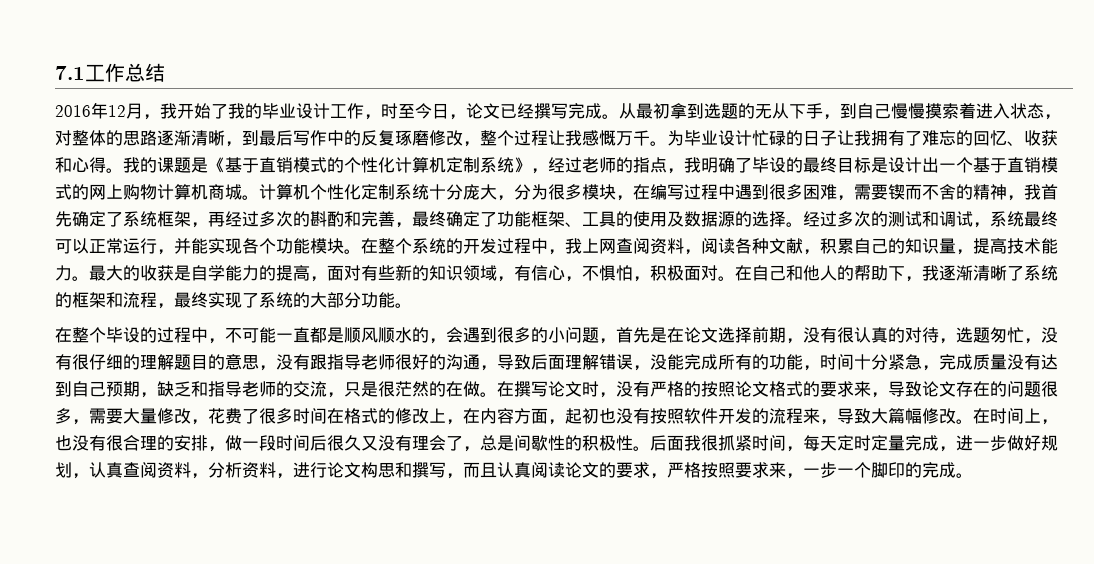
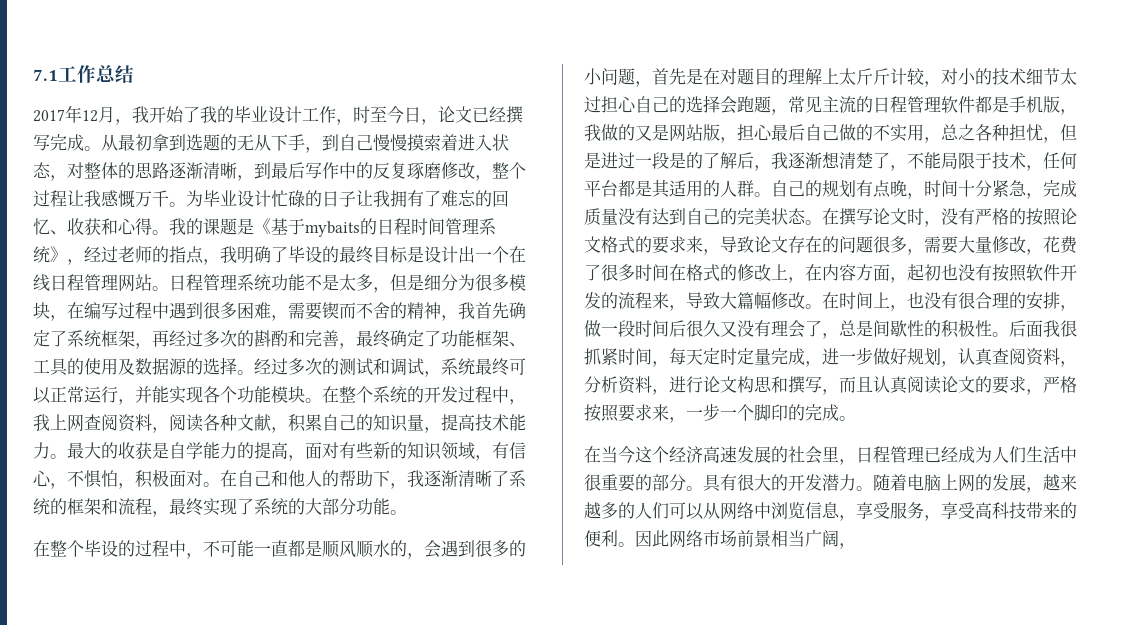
- 2016年12月，我开始了我的毕业设计工作，时至今日，论文已经撰写完成。
+ 2017年12月，我开始了我的毕业设计工作，时至今日，论文已经撰写完成。
- 我的课题是《基于直销模式的个性化计算机定制系统》，经过老师的指点，我明确了毕设的最终目标是设计出一个基于直销模式的网上购物计算机商城。计算机个性化定制系统十分庞大，分为很多模块，在编写过程中遇到很多困难，需要锲而不舍的精神，我首先确定了系统框架，再经过多次的斟酌和完善，最终确定了功能框架、工具的使用及数据源的选择。
+ 我的课题是《基于mybaits的日程时间管理系统》，经过老师的指点，我明确了毕设的最终目标是设计出一个在线日程管理网站。日程管理系统功能不是太多，但是细分为很多模块，在编写过程中遇到很多困难，需要锲而不舍的精神，我首先确定了系统框架，再经过多次的斟酌和完善，最终确定了功能框架、工具的使用及数据源的选择。
- 在整个毕设的过程中，不可能一直都是顺风顺水的，会遇到很多的小问题，首先是在论文选择前期，没有很认真的对待，选题匆忙，没有很仔细的理解题目的意思，没有跟指导老师很好的沟通，导致后面理解错误，没能完成所有的功能，时间十分紧急，完成质量没有达到自己预期，缺乏和指导老师的交流，只是很茫然的在做。
+ 在整个毕设的过程中，不可能一直都是顺风顺水的，会遇到很多的小问题，首先是在对题目的理解上太斤斤计较，对小的技术细节太过担心自己的选择会跑题，常见主流的日程管理软件都是手机版，我做的又是网站版，担心最后自己做的不实用，总之各种担忧，但是进过一段是的了解后，我逐渐想清楚了，不能局限于技术，任何平台都是其适用的人群。自己的规划有点晚，时间十分紧急，完成质量没有达到自己的完美状态。
+ 在当今这个经济高速发展的社会里，日程管理已经成为人们生活中很重要的部分。具有很大的开发潜力。随着电脑上网的发展，越来越多的人们可以从网络中浏览信息，享受服务，享受高科技带来的便利。因此网络市场前景相当广阔，

